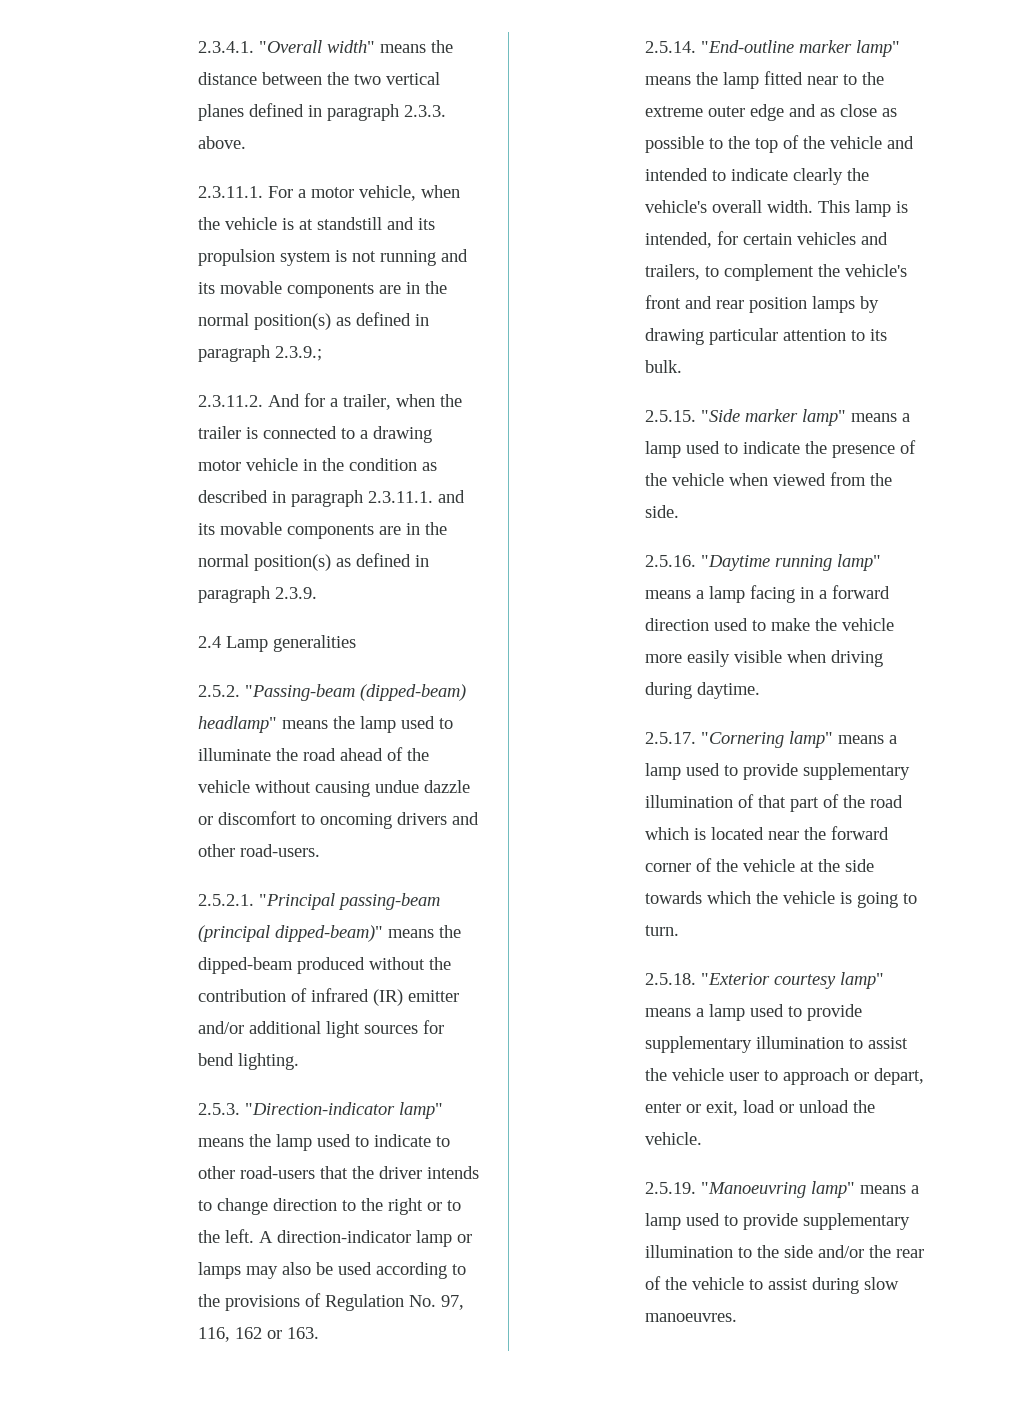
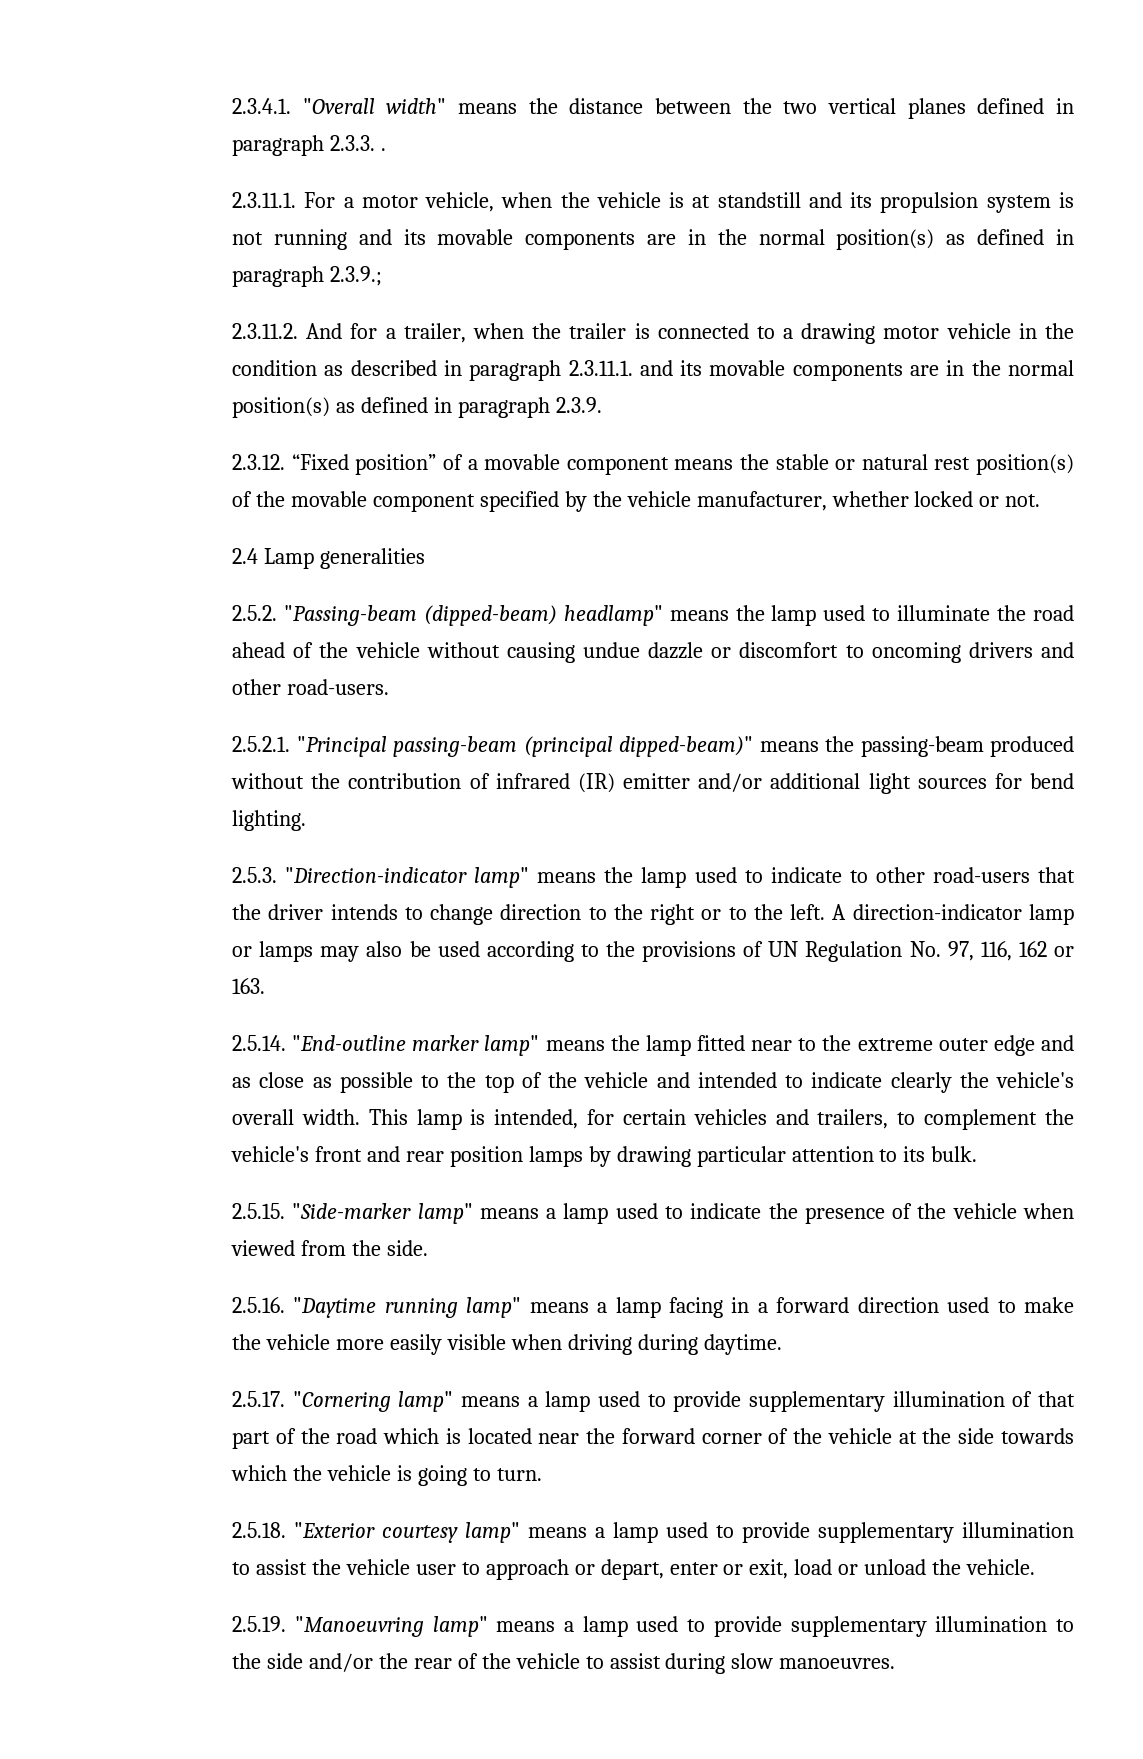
- 2.3.4.1. "Overall width" means the distance between the two vertical planes defined in paragraph 2.3.3. above.
+ 2.3.4.1. "Overall width" means the distance between the two vertical planes defined in paragraph 2.3.3. .
+ 2.3.12. “Fixed position” of a movable component means the stable or natural rest position(s) of the movable component specified by the vehicle manufacturer, whether locked or not.
- 2.5.2.1. "Principal passing-beam (principal dipped-beam)" means the dipped-beam produced without the contribution of infrared (IR) emitter and/or additional light sources for bend lighting.
+ 2.5.2.1. "Principal passing-beam (principal dipped-beam)" means the passing-beam produced without the contribution of infrared (IR) emitter and/or additional light sources for bend lighting.
- A direction-indicator lamp or lamps may also be used according to the provisions of Regulation No. 97, 116, 162 or 163.
+ A direction-indicator lamp or lamps may also be used according to the provisions of UN Regulation No. 97, 116, 162 or 163.
- 2.5.15. "Side marker lamp" means a lamp used to indicate the presence of the vehicle when viewed from the side.
+ 2.5.15. "Side-marker lamp" means a lamp used to indicate the presence of the vehicle when viewed from the side.

